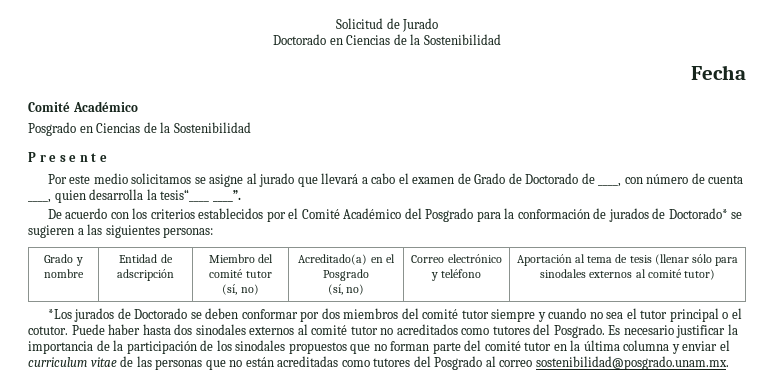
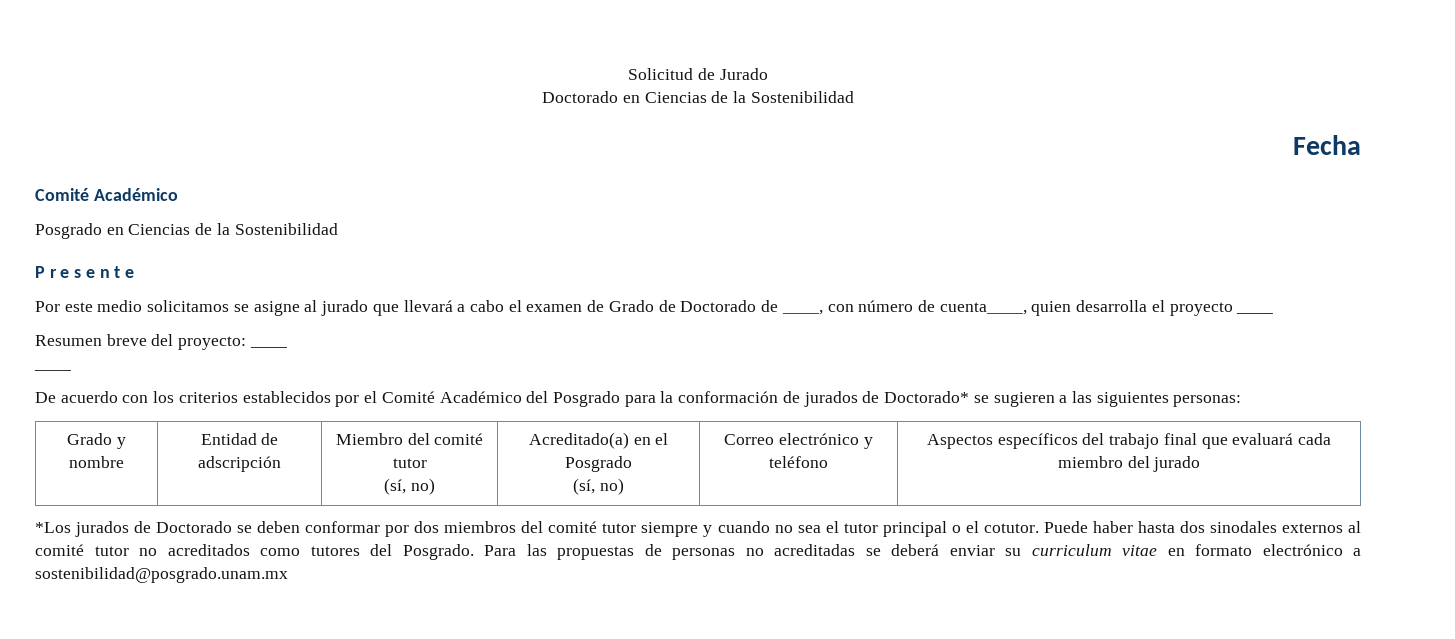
- Por este medio solicitamos se asigne al jurado que llevará a cabo el examen de Grado de Doctorado de ____, con número de cuenta ____, quien desarrolla la tesis“____ ____”.
+ Por este medio solicitamos se asigne al jurado que llevará a cabo el examen de Grado de Doctorado de ____, con número de cuenta____, quien desarrolla el proyecto ____
+ Resumen breve del proyecto: ____
+ ____
  Grado y nombre | Entidad de adscripción | Miembro del comité tutor
  (sí, no) | Acreditado(a) en el Posgrado
- (sí, no) | Correo electrónico y teléfono | Aportación al tema de tesis (llenar sólo para sinodales externos al comité tutor)
+ (sí, no) | Correo electrónico y teléfono | Aspectos específicos del trabajo final que evaluará cada miembro del jurado
- Es necesario justificar la importancia de la participación de los sinodales propuestos que no forman parte del comité tutor en la última columna y enviar el curriculum vitae de las personas que no están acreditadas como tutores del Posgrado al correo sostenibilidad@posgrado.unam.mx.
+ Para las propuestas de personas no acreditadas se deberá enviar su curriculum vitae en formato electrónico a sostenibilidad@posgrado.unam.mx

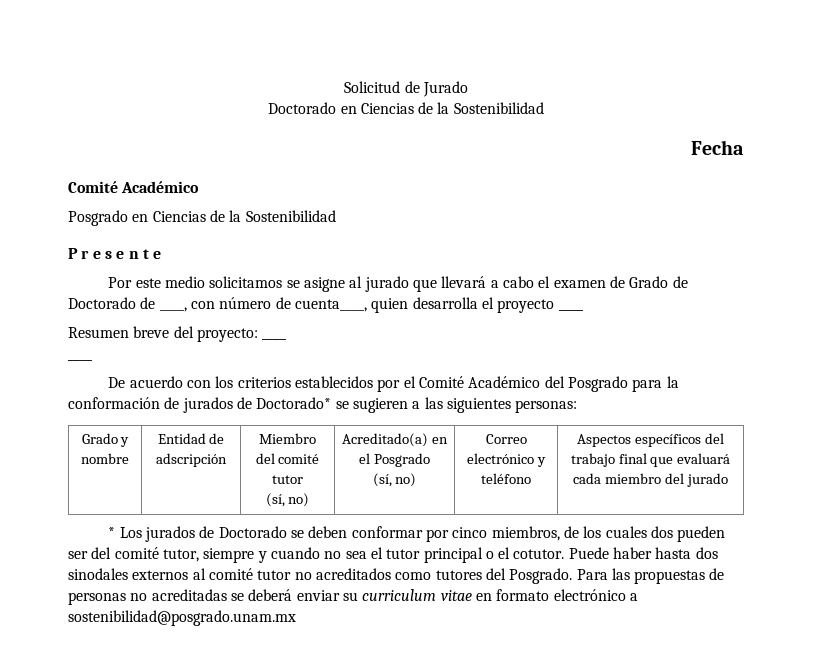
- *Los jurados de Doctorado se deben conformar por dos miembros del comité tutor siempre y cuando no sea el tutor principal o el cotutor.
+ * Los jurados de Doctorado se deben conformar por cinco miembros, de los cuales dos pueden ser del comité tutor, siempre y cuando no sea el tutor principal o el cotutor.

